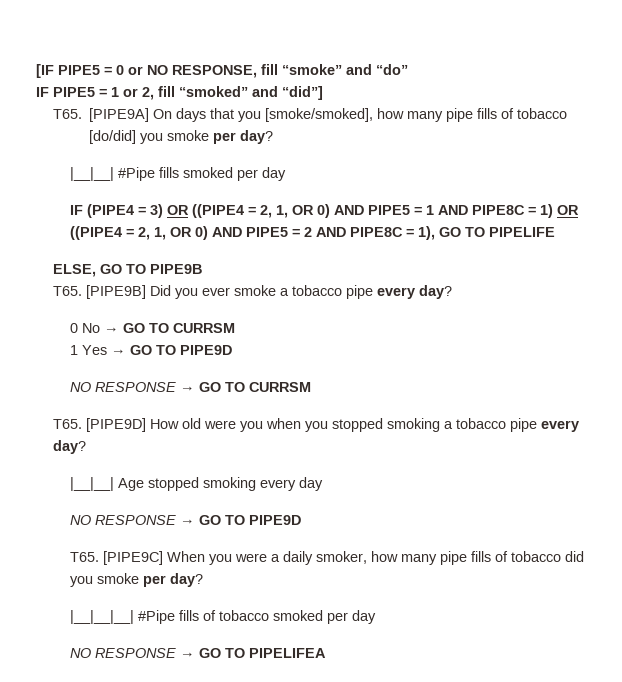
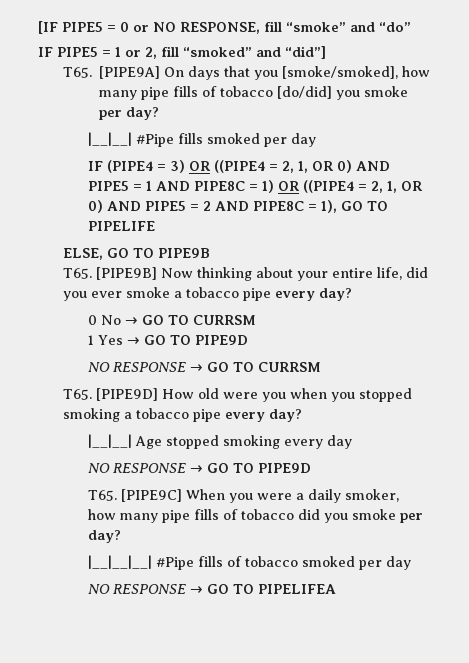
- T65. [PIPE9B] Did you ever smoke a tobacco pipe every day?
+ T65. [PIPE9B] Now thinking about your entire life, did you ever smoke a tobacco pipe every day?

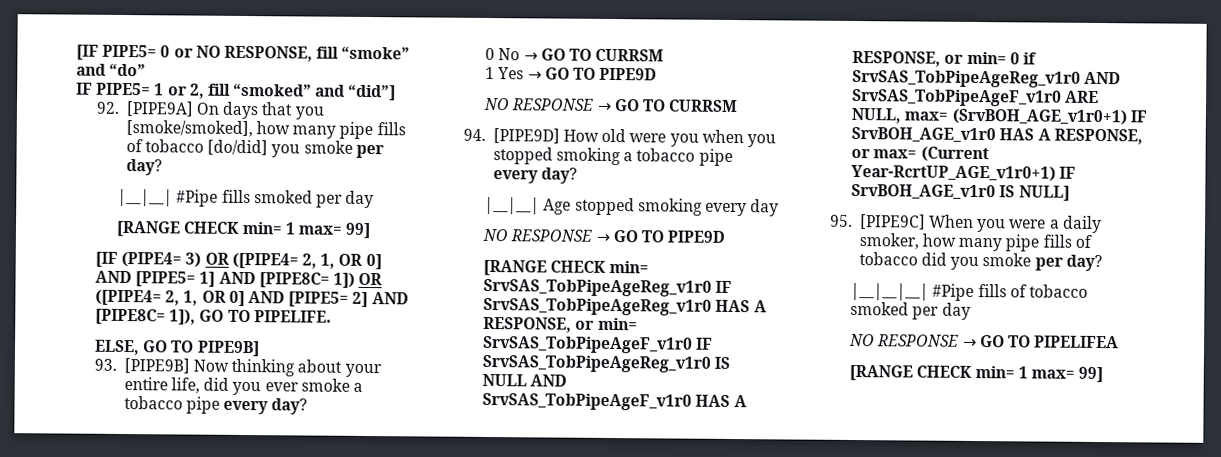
- [IF PIPE5 = 0 or NO RESPONSE, fill “smoke” and “do”
+ [IF PIPE5= 0 or NO RESPONSE, fill “smoke” and “do”
- IF PIPE5 = 1 or 2, fill “smoked” and “did”]
+ IF PIPE5= 1 or 2, fill “smoked” and “did”]
- T65. [PIPE9A] On days that you [smoke/smoked], how many pipe fills of tobacco [do/did] you smoke per day?
+ 92. [PIPE9A] On days that you [smoke/smoked], how many pipe fills of tobacco [do/did] you smoke per day?
  |__|__| #Pipe fills smoked per day
- IF (PIPE4 = 3) OR ((PIPE4 = 2, 1, OR 0) AND PIPE5 = 1 AND PIPE8C = 1) OR ((PIPE4 = 2, 1, OR 0) AND PIPE5 = 2 AND PIPE8C = 1), GO TO PIPELIFE
+ [RANGE CHECK min= 1 max= 99]
+ [IF (PIPE4= 3) OR ([PIPE4= 2, 1, OR 0] AND [PIPE5= 1] AND [PIPE8C= 1]) OR ([PIPE4= 2, 1, OR 0] AND [PIPE5= 2] AND [PIPE8C= 1]), GO TO PIPELIFE.
- ELSE, GO TO PIPE9B
- T65. [PIPE9B] Now thinking about your entire life, did you ever smoke a tobacco pipe every day?
+ ELSE, GO TO PIPE9B]
+ 93. [PIPE9B] Now thinking about your entire life, did you ever smoke a tobacco pipe every day?
- T65. [PIPE9D] How old were you when you stopped smoking a tobacco pipe every day?
+ 94. [PIPE9D] How old were you when you stopped smoking a tobacco pipe every day?
- T65. [PIPE9C] When you were a daily smoker, how many pipe fills of tobacco did you smoke per day?
+ [RANGE CHECK min= SrvSAS_TobPipeAgeReg_v1r0 IF SrvSAS_TobPipeAgeReg_v1r0 HAS A RESPONSE, or min= SrvSAS_TobPipeAgeF_v1r0 IF SrvSAS_TobPipeAgeReg_v1r0 IS NULL AND SrvSAS_TobPipeAgeF_v1r0 HAS A RESPONSE, or min= 0 if SrvSAS_TobPipeAgeReg_v1r0 AND SrvSAS_TobPipeAgeF_v1r0 ARE NULL, max= (SrvBOH_AGE_v1r0+1) IF SrvBOH_AGE_v1r0 HAS A RESPONSE, or max= (Current Year-RcrtUP_AGE_v1r0+1) IF SrvBOH_AGE_v1r0 IS NULL]
+ 95. [PIPE9C] When you were a daily smoker, how many pipe fills of tobacco did you smoke per day?
  NO RESPONSE → GO TO PIPELIFEA
+ [RANGE CHECK min= 1 max= 99]

